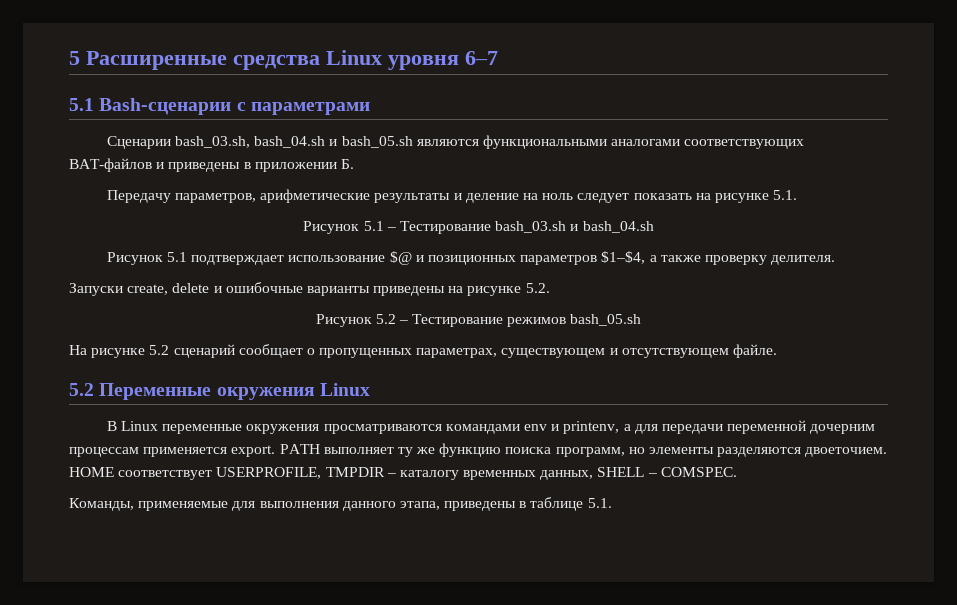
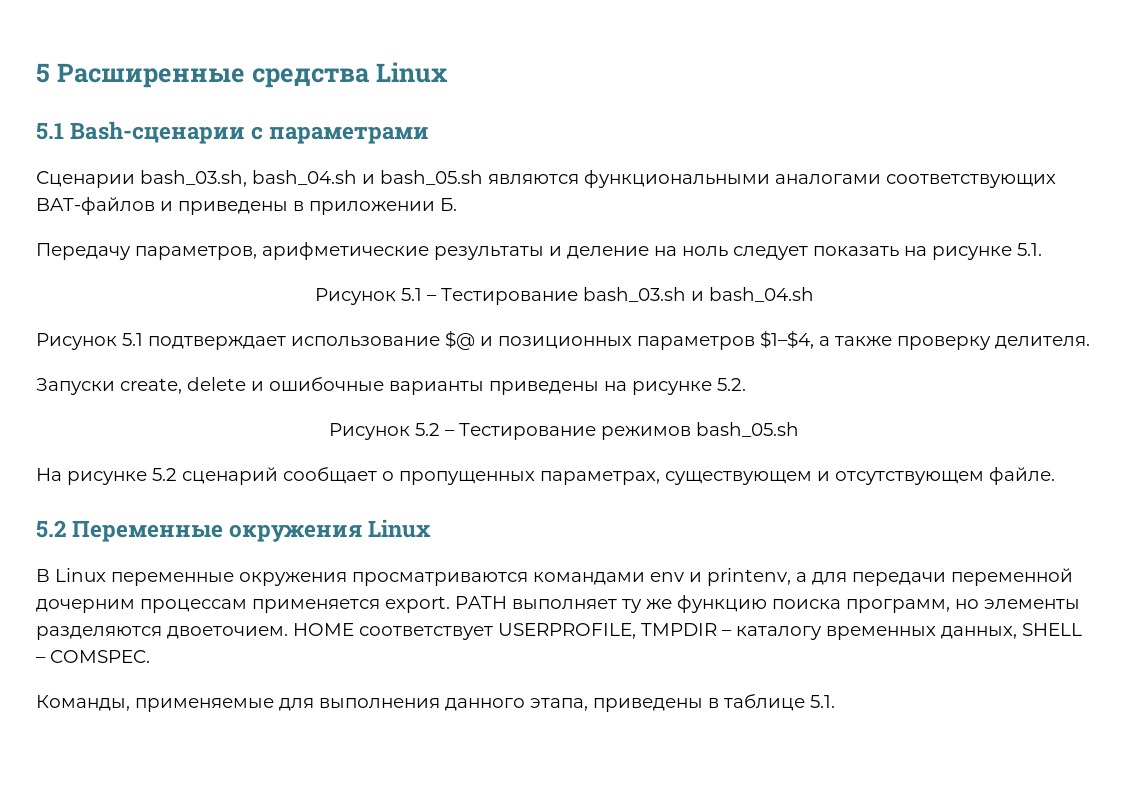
- 5 Расширенные средства Linux уровня 6–7
+ 5 Расширенные средства Linux

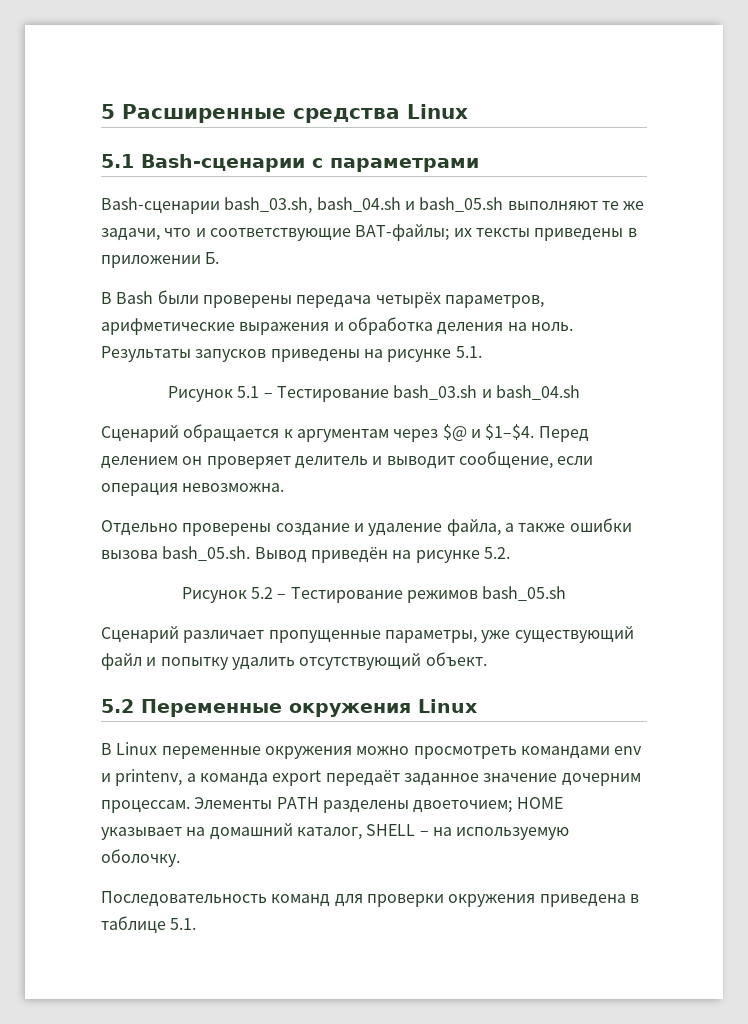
- Сценарии bash_03.sh, bash_04.sh и bash_05.sh являются функциональными аналогами соответствующих BAT-файлов и приведены в приложении Б.
- Передачу параметров, арифметические результаты и деление на ноль следует показать на рисунке 5.1.
+ Bash-сценарии bash_03.sh, bash_04.sh и bash_05.sh выполняют те же задачи, что и соответствующие BAT-файлы; их тексты приведены в приложении Б.
+ В Bash были проверены передача четырёх параметров, арифметические выражения и обработка деления на ноль. Результаты запусков приведены на рисунке 5.1.
- Рисунок 5.1 подтверждает использование $@ и позиционных параметров $1–$4, а также проверку делителя.
- Запуски create, delete и ошибочные варианты приведены на рисунке 5.2.
+ Сценарий обращается к аргументам через $@ и $1–$4. Перед делением он проверяет делитель и выводит сообщение, если операция невозможна.
+ Отдельно проверены создание и удаление файла, а также ошибки вызова bash_05.sh. Вывод приведён на рисунке 5.2.
- На рисунке 5.2 сценарий сообщает о пропущенных параметрах, существующем и отсутствующем файле.
+ Сценарий различает пропущенные параметры, уже существующий файл и попытку удалить отсутствующий объект.
- В Linux переменные окружения просматриваются командами env и printenv, а для передачи переменной дочерним процессам применяется export. PATH выполняет ту же функцию поиска программ, но элементы разделяются двоеточием. HOME соответствует USERPROFILE, TMPDIR – каталогу временных данных, SHELL – COMSPEC.
- Команды, применяемые для выполнения данного этапа, приведены в таблице 5.1.
+ В Linux переменные окружения можно просмотреть командами env и printenv, а команда export передаёт заданное значение дочерним процессам. Элементы PATH разделены двоеточием; HOME указывает на домашний каталог, SHELL – на используемую оболочку.
+ Последовательность команд для проверки окружения приведена в таблице 5.1.

